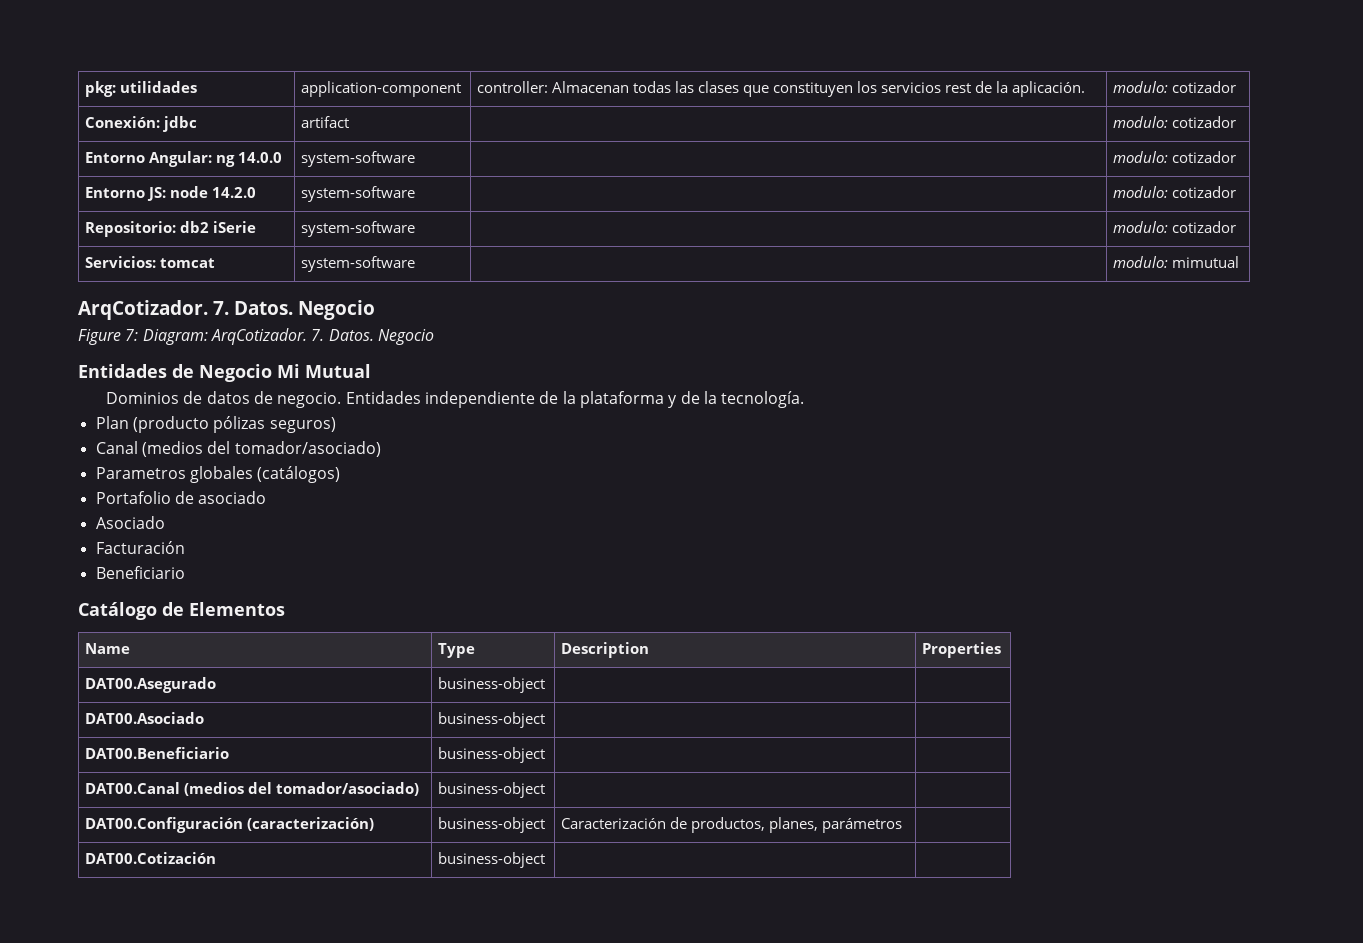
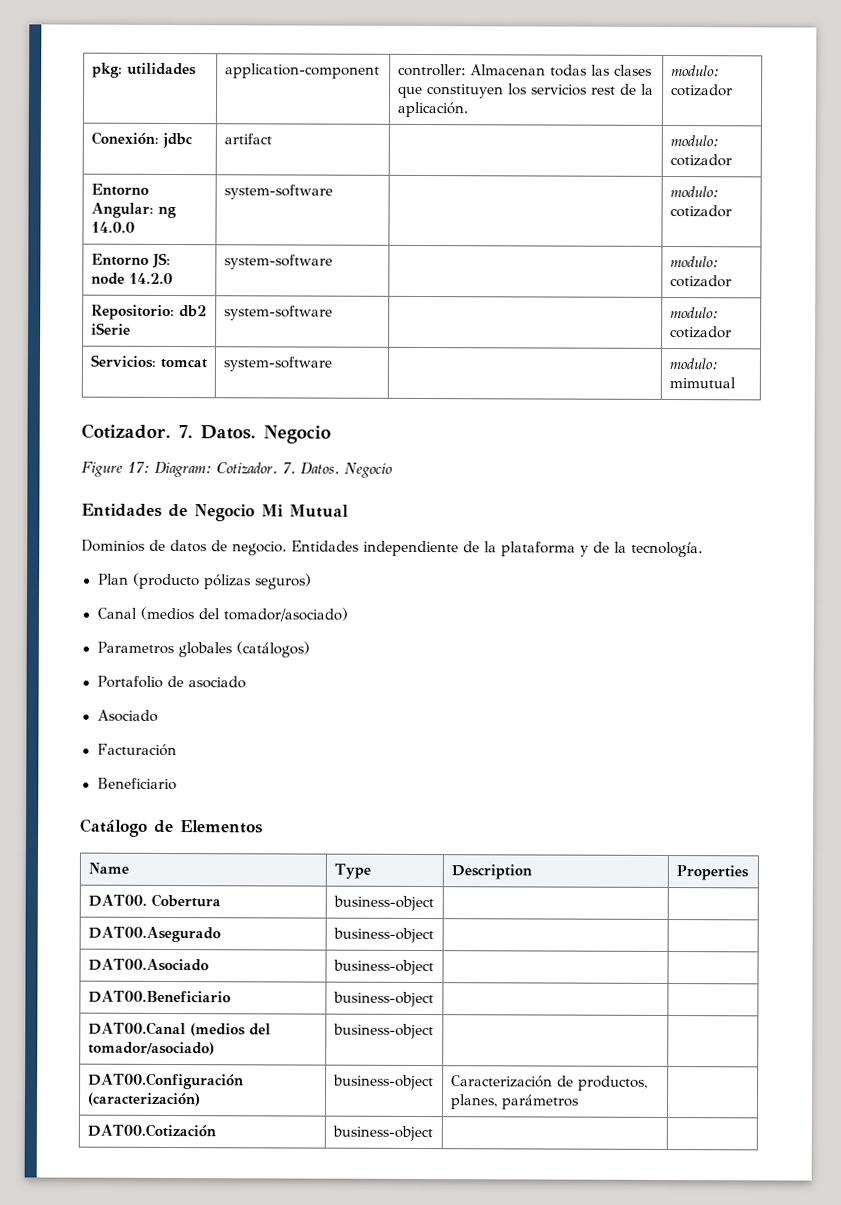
  Servicios: tomcat | system-software | | modulo: mimutual
- ArqCotizador.
+ Cotizador.
- Figure 7: Diagram: ArqCotizador.
+ Figure 17: Diagram: Cotizador.
+ DAT00. Cobertura | business-object | |

